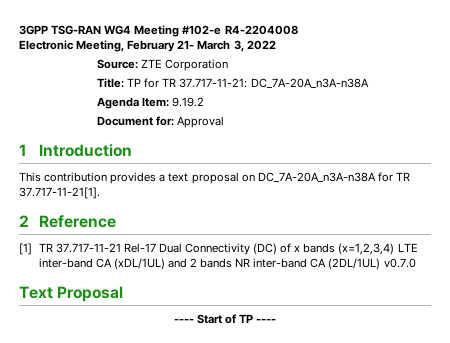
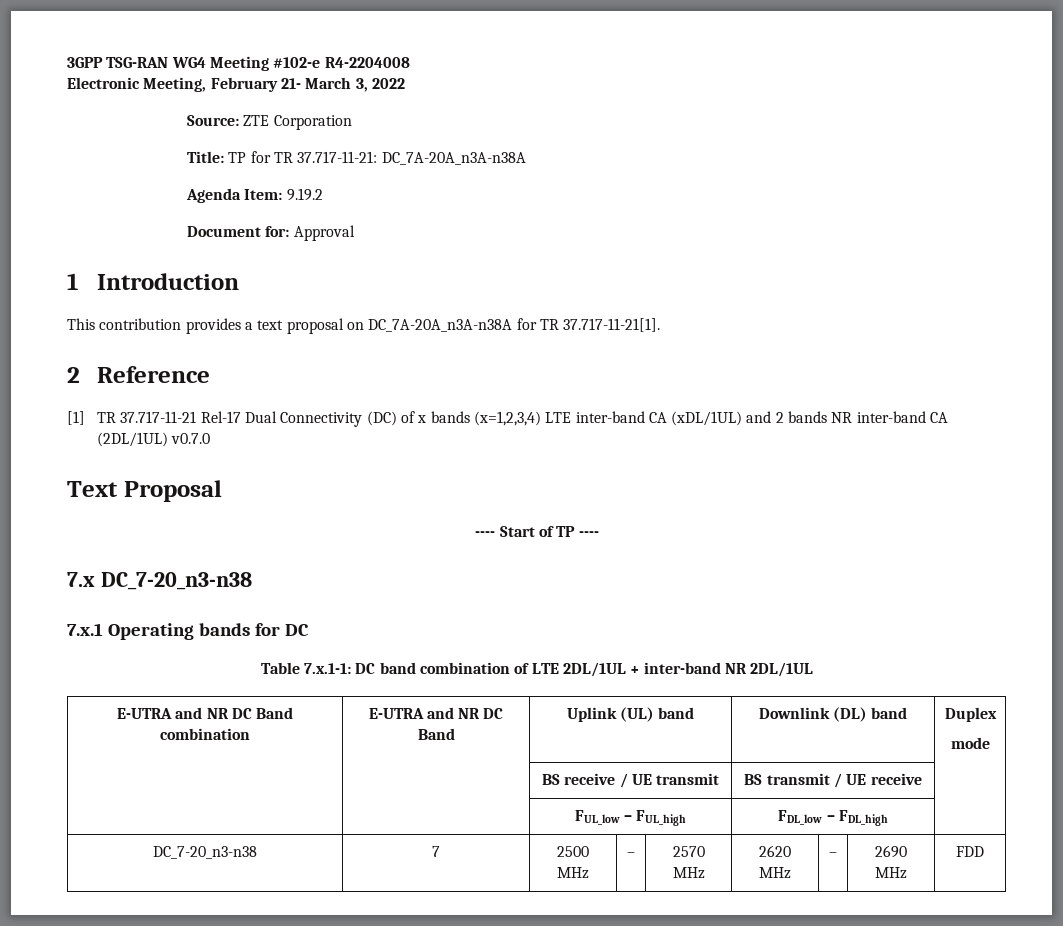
+ 7.x DC_7-20_n3-n38
+ 7.x.1 Operating bands for DC
+ Table 7.x.1-1: DC band combination of LTE 2DL/1UL + inter-band NR 2DL/1UL
+ E-UTRA and NR DC Band combination | E-UTRA and NR DC Band | Uplink (UL) band | Downlink (DL) band | Duplex
+ mode
+ | | BS receive / UE transmit | BS transmit / UE receive |
+ | | FUL_low – FUL_high | FDL_low – FDL_high |
+ DC_7-20_n3-n38 | 7 | 2500 MHz | – | 2570 MHz | 2620 MHz | – | 2690 MHz | FDD

